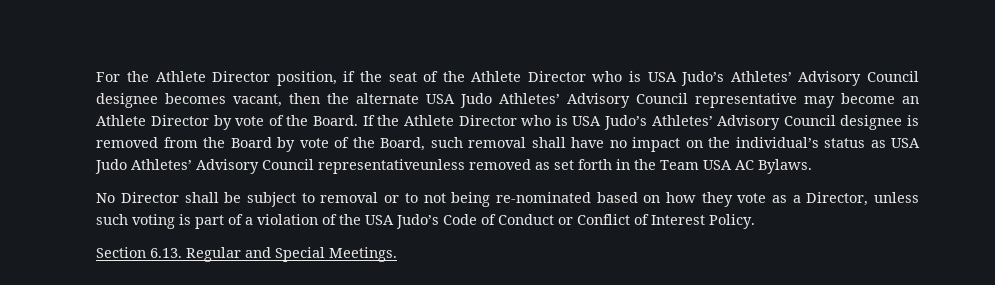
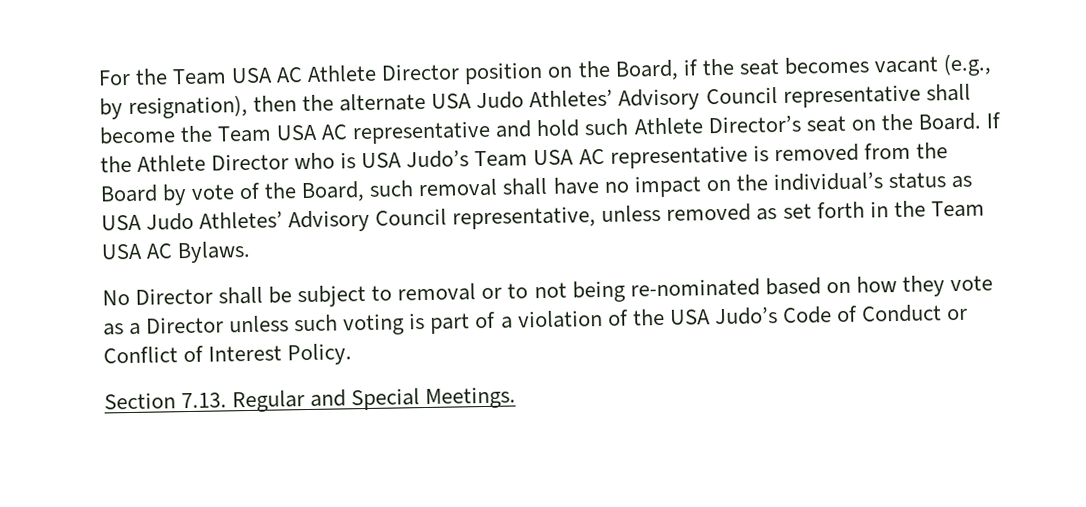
- For the Athlete Director position, if the seat of the Athlete Director who is USA Judo’s Athletes’ Advisory Council designee becomes vacant, then the alternate USA Judo Athletes’ Advisory Council representative may become an Athlete Director by vote of the Board.
+ For the Team USA AC Athlete Director position on the Board, if the seat becomes vacant (e.g., by resignation), then the alternate USA Judo Athletes’ Advisory Council representative shall become the Team USA AC representative and hold such Athlete Director’s seat on the Board.
- If the Athlete Director who is USA Judo’s Athletes’ Advisory Council designee is removed from the Board by vote of the Board, such removal shall have no impact on the individual’s status as USA Judo Athletes’ Advisory Council representativeunless removed as set forth in the Team USA AC Bylaws.
+ If the Athlete Director who is USA Judo’s Team USA AC representative is removed from the Board by vote of the Board, such removal shall have no impact on the individual’s status as USA Judo Athletes’ Advisory Council representative, unless removed as set forth in the Team USA AC Bylaws.
- No Director shall be subject to removal or to not being re-nominated based on how they vote as a Director, unless such voting is part of a violation of the USA Judo’s Code of Conduct or Conflict of Interest Policy.
+ No Director shall be subject to removal or to not being re-nominated based on how they vote as a Director unless such voting is part of a violation of the USA Judo’s Code of Conduct or Conflict of Interest Policy.
- Section 6.13. Regular and Special Meetings.
+ Section 7.13. Regular and Special Meetings.

